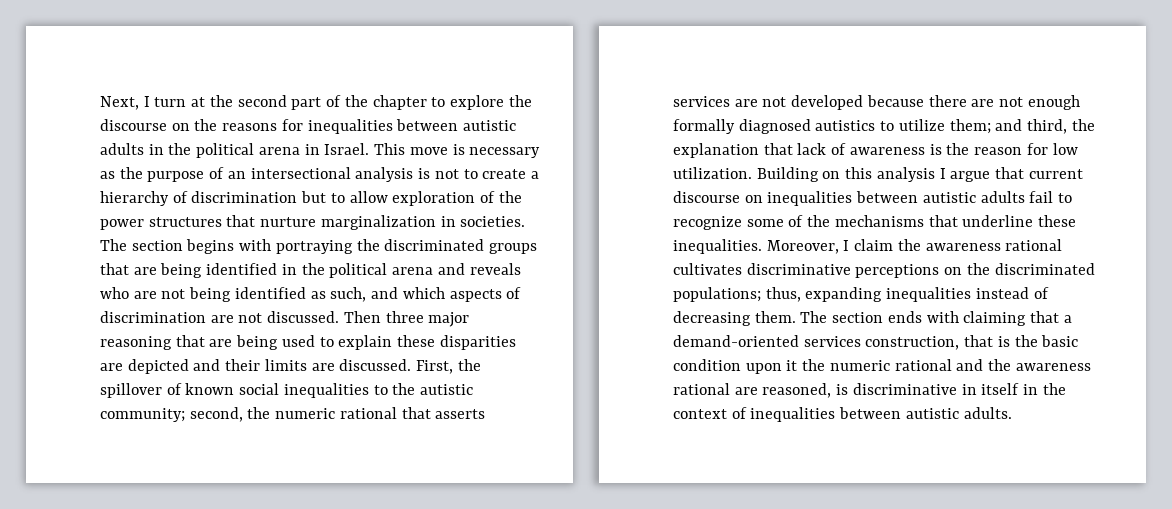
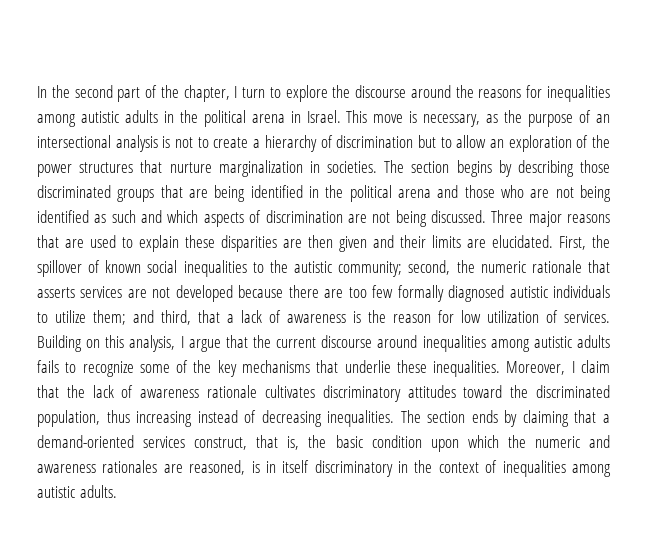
- Next, I turn at the second part of the chapter to explore the discourse on the reasons for inequalities between autistic adults in the political arena in Israel.
+ In the second part of the chapter, I turn to explore the discourse around the reasons for inequalities among autistic adults in the political arena in Israel.
- This move is necessary as the purpose of an intersectional analysis is not to create a hierarchy of discrimination but to allow exploration of the power structures that nurture marginalization in societies.
+ This move is necessary, as the purpose of an intersectional analysis is not to create a hierarchy of discrimination but to allow an exploration of the power structures that nurture marginalization in societies.
- The section begins with portraying the discriminated groups that are being identified in the political arena and reveals who are not being identified as such, and which aspects of discrimination are not discussed. Then three major reasoning that are being used to explain these disparities are depicted and their limits are discussed.
+ The section begins by describing those discriminated groups that are being identified in the political arena and those who are not being identified as such and which aspects of discrimination are not being discussed. Three major reasons that are used to explain these disparities are then given and their limits are elucidated.
- First, the spillover of known social inequalities to the autistic community; second, the numeric rational that asserts services are not developed because there are not enough formally diagnosed autistics to utilize them; and third, the explanation that lack of awareness is the reason for low utilization.
+ First, the spillover of known social inequalities to the autistic community; second, the numeric rationale that asserts services are not developed because there are too few formally diagnosed autistic individuals to utilize them; and third, that a lack of awareness is the reason for low utilization of services.
- Building on this analysis I argue that current discourse on inequalities between autistic adults fail to recognize some of the mechanisms that underline these inequalities.
+ Building on this analysis, I argue that the current discourse around inequalities among autistic adults fails to recognize some of the key mechanisms that underlie these inequalities.
- Moreover, I claim the awareness rational cultivates discriminative perceptions on the discriminated populations; thus, expanding inequalities instead of decreasing them.
+ Moreover, I claim that the lack of awareness rationale cultivates discriminatory attitudes toward the discriminated population, thus increasing instead of decreasing inequalities.
- The section ends with claiming that a demand-oriented services construction, that is the basic condition upon it the numeric rational and the awareness rational are reasoned, is discriminative in itself in the context of inequalities between autistic adults.
+ The section ends by claiming that a demand-oriented services construct, that is, the basic condition upon which the numeric and awareness rationales are reasoned, is in itself discriminatory in the context of inequalities among autistic adults.

